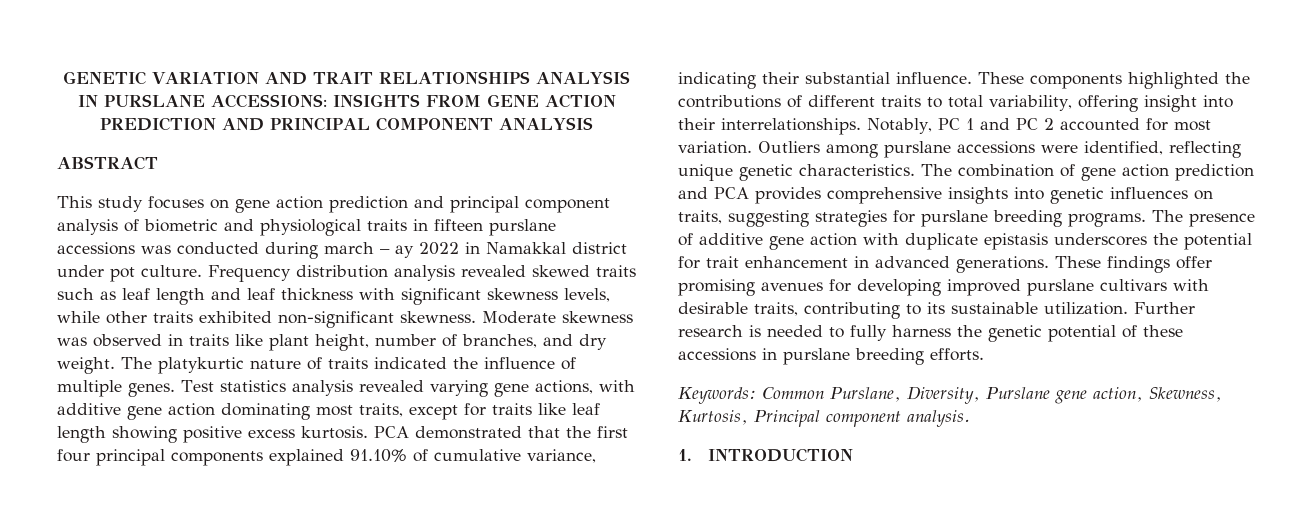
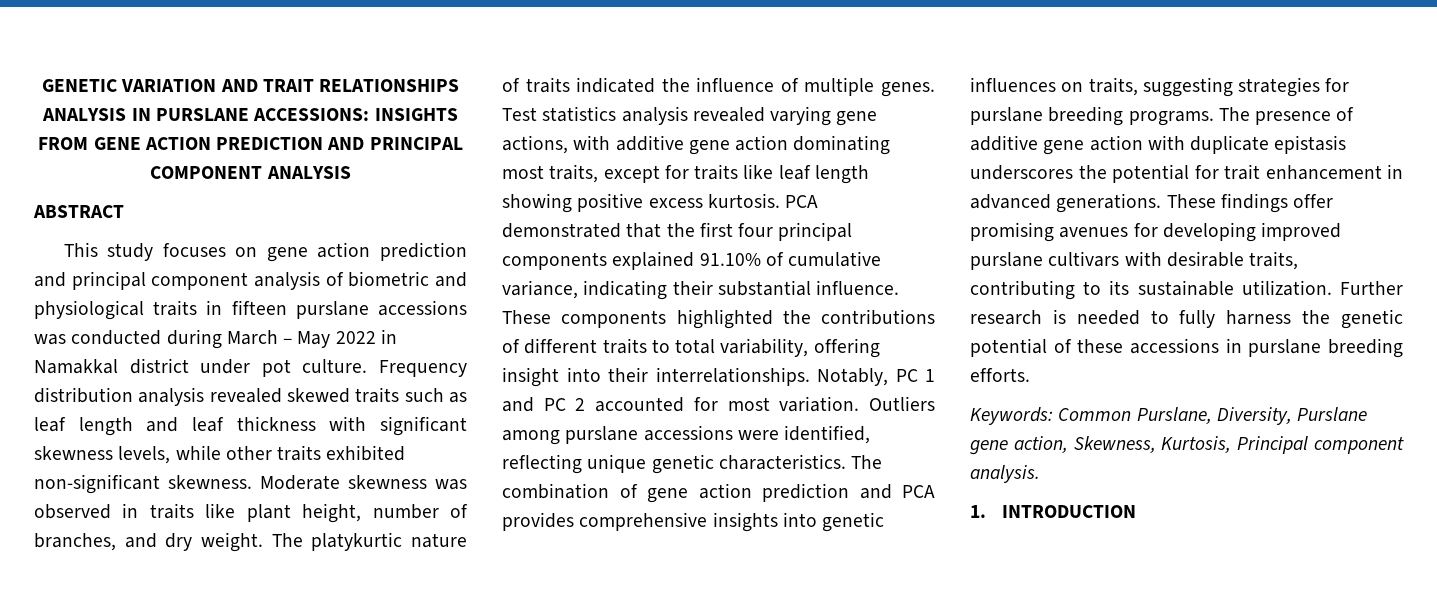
- This study focuses on gene action prediction and principal component analysis of biometric and physiological traits in fifteen purslane accessions was conducted during march – ay 2022 in Namakkal district under pot culture.
+ This study focuses on gene action prediction and principal component analysis of biometric and physiological traits in fifteen purslane accessions was conducted during March – May 2022 in Namakkal district under pot culture.

